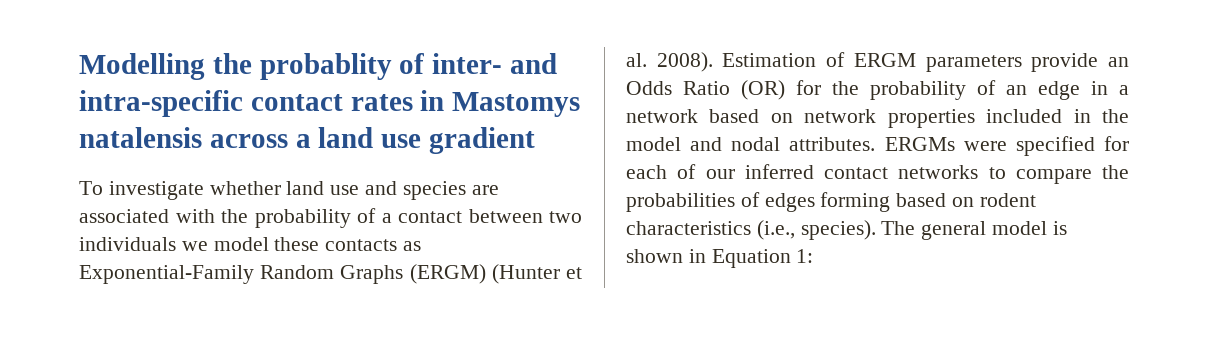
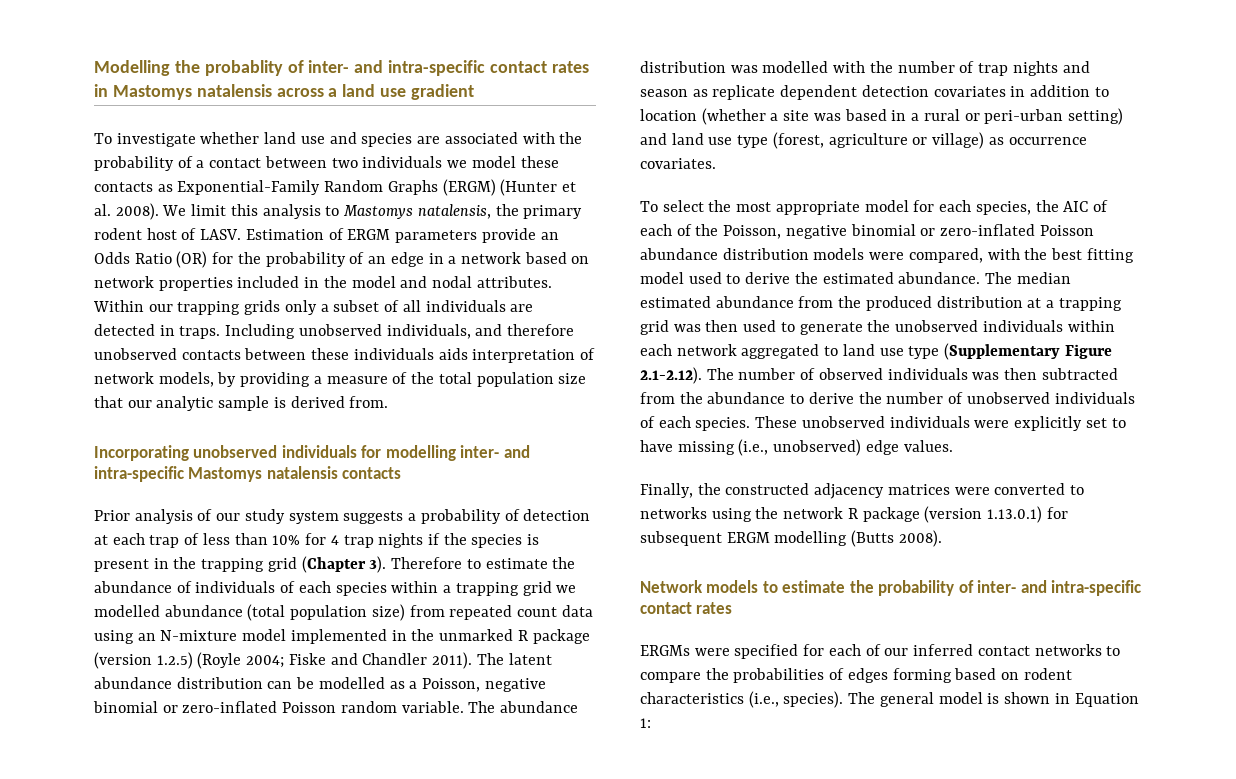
+ We limit this analysis to Mastomys natalensis, the primary rodent host of LASV.
- Estimation of ERGM parameters provide an Odds Ratio (OR) for the probability of an edge in a network based on network properties included in the model and nodal attributes. ERGMs were specified for each of our inferred contact networks to compare the probabilities of edges forming based on rodent characteristics (i.e., species).
+ Estimation of ERGM parameters provide an Odds Ratio (OR) for the probability of an edge in a network based on network properties included in the model and nodal attributes. Within our trapping grids only a subset of all individuals are detected in traps. Including unobserved individuals, and therefore unobserved contacts between these individuals aids interpretation of network models, by providing a measure of the total population size that our analytic sample is derived from.
+ Incorporating unobserved individuals for modelling inter- and intra-specific Mastomys natalensis contacts
+ Prior analysis of our study system suggests a probability of detection at each trap of less than 10% for 4 trap nights if the species is present in the trapping grid (Chapter 3). Therefore to estimate the abundance of individuals of each species within a trapping grid we modelled abundance (total population size) from repeated count data using an N-mixture model implemented in the unmarked R package (version 1.2.5) (Royle 2004; Fiske and Chandler 2011). The latent abundance distribution can be modelled as a Poisson, negative binomial or zero-inflated Poisson random variable. The abundance distribution was modelled with the number of trap nights and season as replicate dependent detection covariates in addition to location (whether a site was based in a rural or peri-urban setting) and land use type (forest, agriculture or village) as occurrence covariates.
+ To select the most appropriate model for each species, the AIC of each of the Poisson, negative binomial or zero-inflated Poisson abundance distribution models were compared, with the best fitting model used to derive the estimated abundance. The median estimated abundance from the produced distribution at a trapping grid was then used to generate the unobserved individuals within each network aggregated to land use type (Supplementary Figure 2.1-2.12). The number of observed individuals was then subtracted from the abundance to derive the number of unobserved individuals of each species. These unobserved individuals were explicitly set to have missing (i.e., unobserved) edge values.
+ Finally, the constructed adjacency matrices were converted to networks using the network R package (version 1.13.0.1) for subsequent ERGM modelling (Butts 2008).
+ Network models to estimate the probability of inter- and intra-specific contact rates
+ ERGMs were specified for each of our inferred contact networks to compare the probabilities of edges forming based on rodent characteristics (i.e., species).

